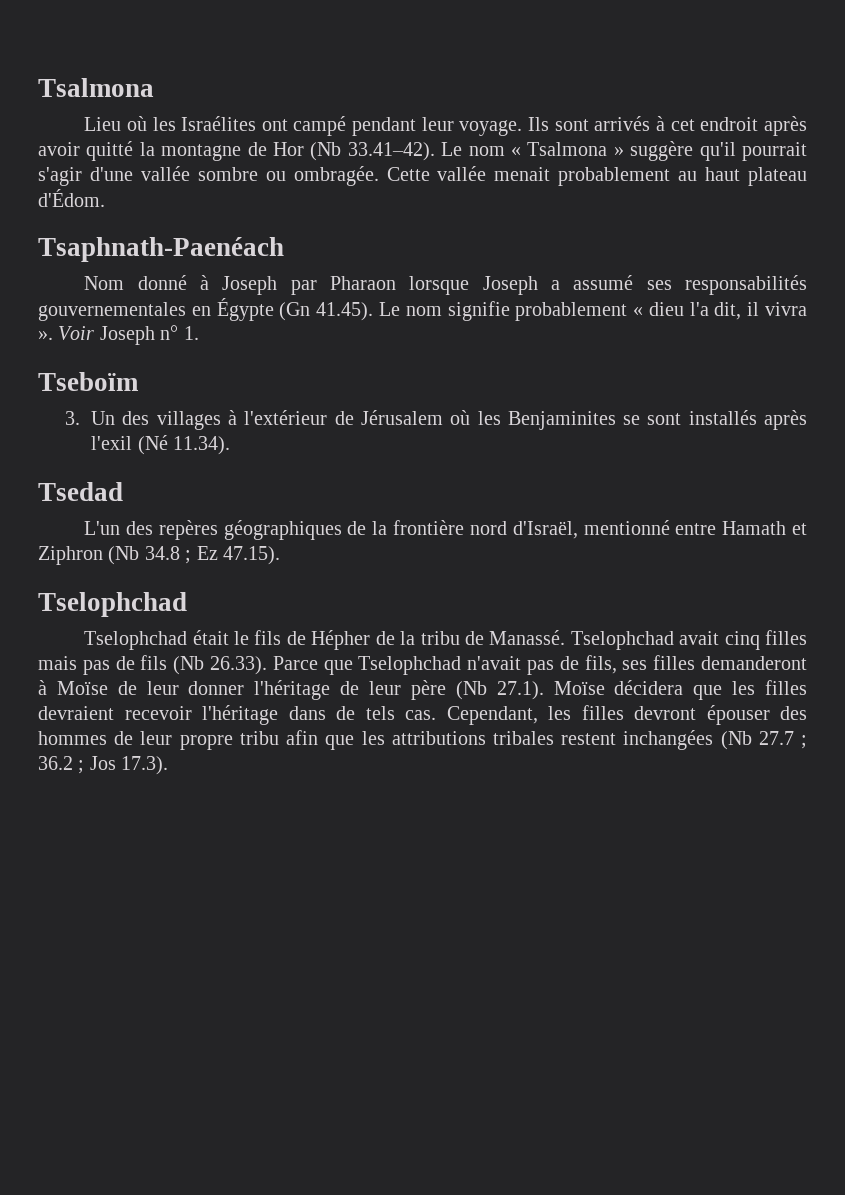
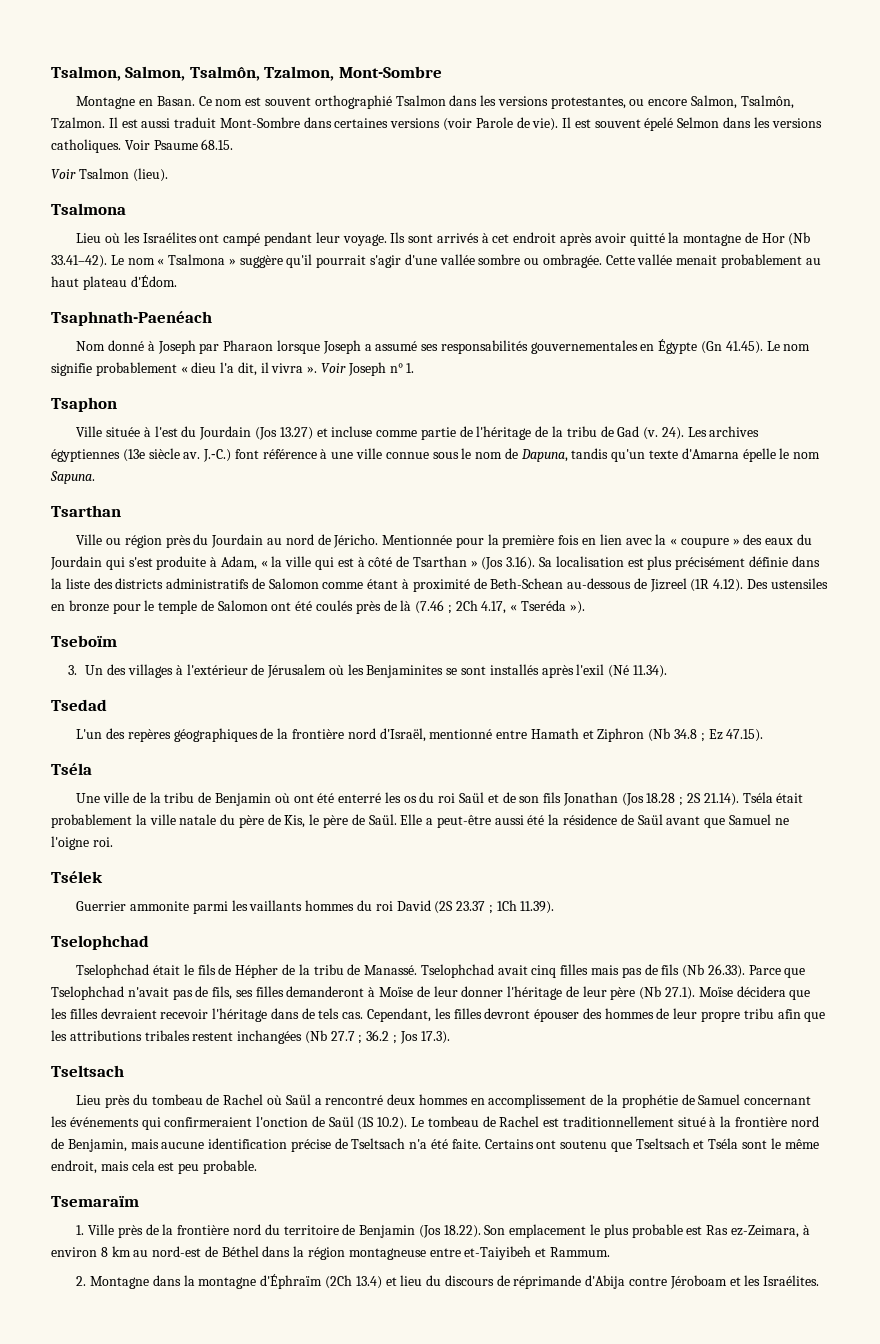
+ Tsalmon, Salmon, Tsalmôn, Tzalmon, Mont-Sombre
+ Montagne en Basan. Ce nom est souvent orthographié Tsalmon dans les versions protestantes, ou encore Salmon, Tsalmôn, Tzalmon. Il est aussi traduit Mont-Sombre dans certaines versions (voir Parole de vie). Il est souvent épelé Selmon dans les versions catholiques. Voir Psaume 68.15.
+ Voir Tsalmon (lieu).
+ Tsaphon
+ Ville située à l'est du Jourdain (Jos 13.27) et incluse comme partie de l'héritage de la tribu de Gad (v. 24). Les archives égyptiennes (13e siècle av. J.‑C.) font référence à une ville connue sous le nom de Dapuna, tandis qu'un texte d'Amarna épelle le nom Sapuna.
+ Tsarthan
+ Ville ou région près du Jourdain au nord de Jéricho. Mentionnée pour la première fois en lien avec la « coupure » des eaux du Jourdain qui s'est produite à Adam, « la ville qui est à côté de Tsarthan » (Jos 3.16). Sa localisation est plus précisément définie dans la liste des districts administratifs de Salomon comme étant à proximité de Beth-Schean au-dessous de Jizreel (1R 4.12). Des ustensiles en bronze pour le temple de Salomon ont été coulés près de là (7.46 ; 2Ch 4.17, « Tseréda »).
  L'un des repères géographiques de la frontière nord d'Israël, mentionné entre Hamath et Ziphron (Nb 34.8 ; Ez 47.15).
+ Tséla
+ Une ville de la tribu de Benjamin où ont été enterré les os du roi Saül et de son fils Jonathan (Jos 18.28 ; 2S 21.14). Tséla était probablement la ville natale du père de Kis, le père de Saül. Elle a peut-être aussi été la résidence de Saül avant que Samuel ne l'oigne roi.
+ Tsélek
+ Guerrier ammonite parmi les vaillants hommes du roi David (2S 23.37 ; 1Ch 11.39).
  Cependant, les filles devront épouser des hommes de leur propre tribu afin que les attributions tribales restent inchangées (Nb 27.7 ; 36.2 ; Jos 17.3).
+ Tseltsach
+ Lieu près du tombeau de Rachel où Saül a rencontré deux hommes en accomplissement de la prophétie de Samuel concernant les événements qui confirmeraient l'onction de Saül (1S 10.2). Le tombeau de Rachel est traditionnellement situé à la frontière nord de Benjamin, mais aucune identification précise de Tseltsach n'a été faite. Certains ont soutenu que Tseltsach et Tséla sont le même endroit, mais cela est peu probable.
+ Tsemaraïm
+ 1. Ville près de la frontière nord du territoire de Benjamin (Jos 18.22). Son emplacement le plus probable est Ras ez-Zeimara, à environ 8 km au nord-est de Béthel dans la région montagneuse entre et-Taiyibeh et Rammum.
+ 2. Montagne dans la montagne d'Éphraïm (2Ch 13.4) et lieu du discours de réprimande d'Abija contre Jéroboam et les Israélites.

